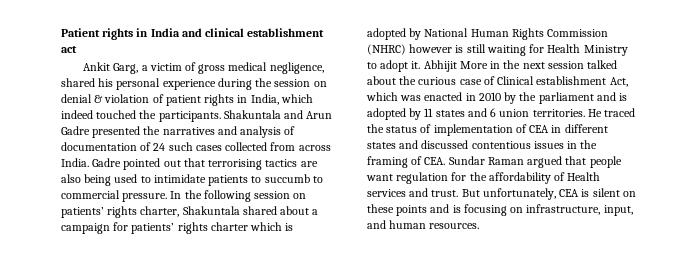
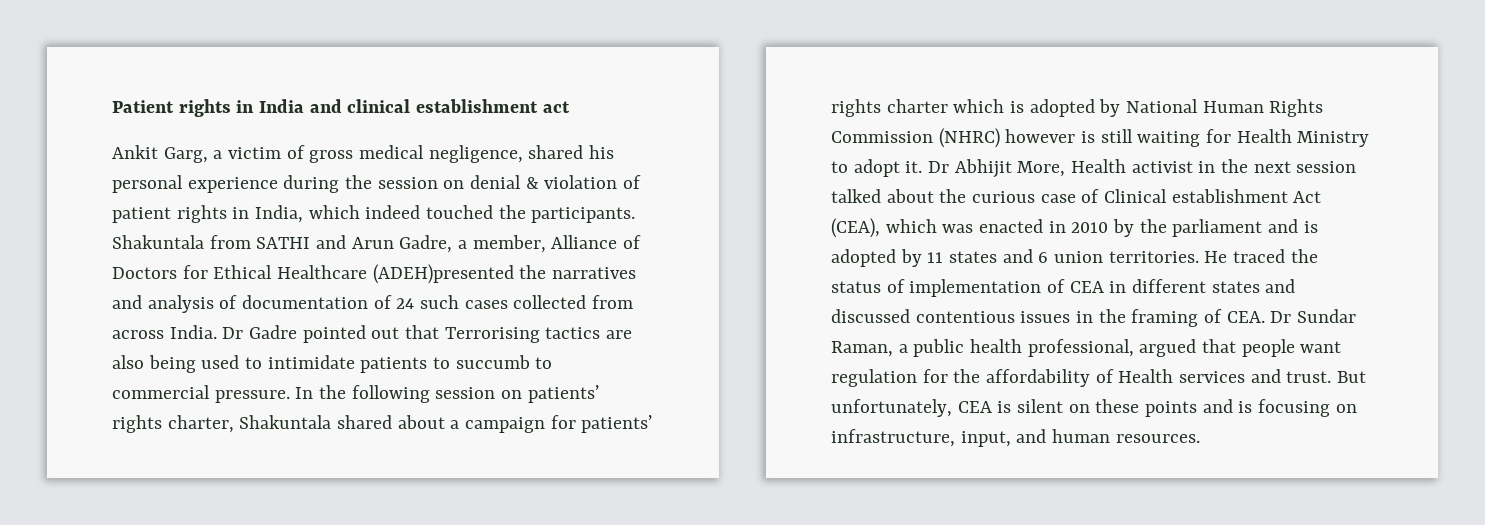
- Shakuntala and Arun Gadre presented the narratives and analysis of documentation of 24 such cases collected from across India.
+ Shakuntala from SATHI and Arun Gadre, a member, Alliance of Doctors for Ethical Healthcare (ADEH)presented the narratives and analysis of documentation of 24 such cases collected from across India.
- Gadre pointed out that terrorising tactics are also being used to intimidate patients to succumb to commercial pressure.
+ Dr Gadre pointed out that Terrorising tactics are also being used to intimidate patients to succumb to commercial pressure.
- Abhijit More in the next session talked about the curious case of Clinical establishment Act, which was enacted in 2010 by the parliament and is adopted by 11 states and 6 union territories.
+ Dr Abhijit More, Health activist in the next session talked about the curious case of Clinical establishment Act (CEA), which was enacted in 2010 by the parliament and is adopted by 11 states and 6 union territories.
- He traced the status of implementation of CEA in different states and discussed contentious issues in the framing of CEA. Sundar Raman argued that people want regulation for the affordability of Health services and trust.
+ He traced the status of implementation of CEA in different states and discussed contentious issues in the framing of CEA. Dr Sundar Raman, a public health professional, argued that people want regulation for the affordability of Health services and trust.

